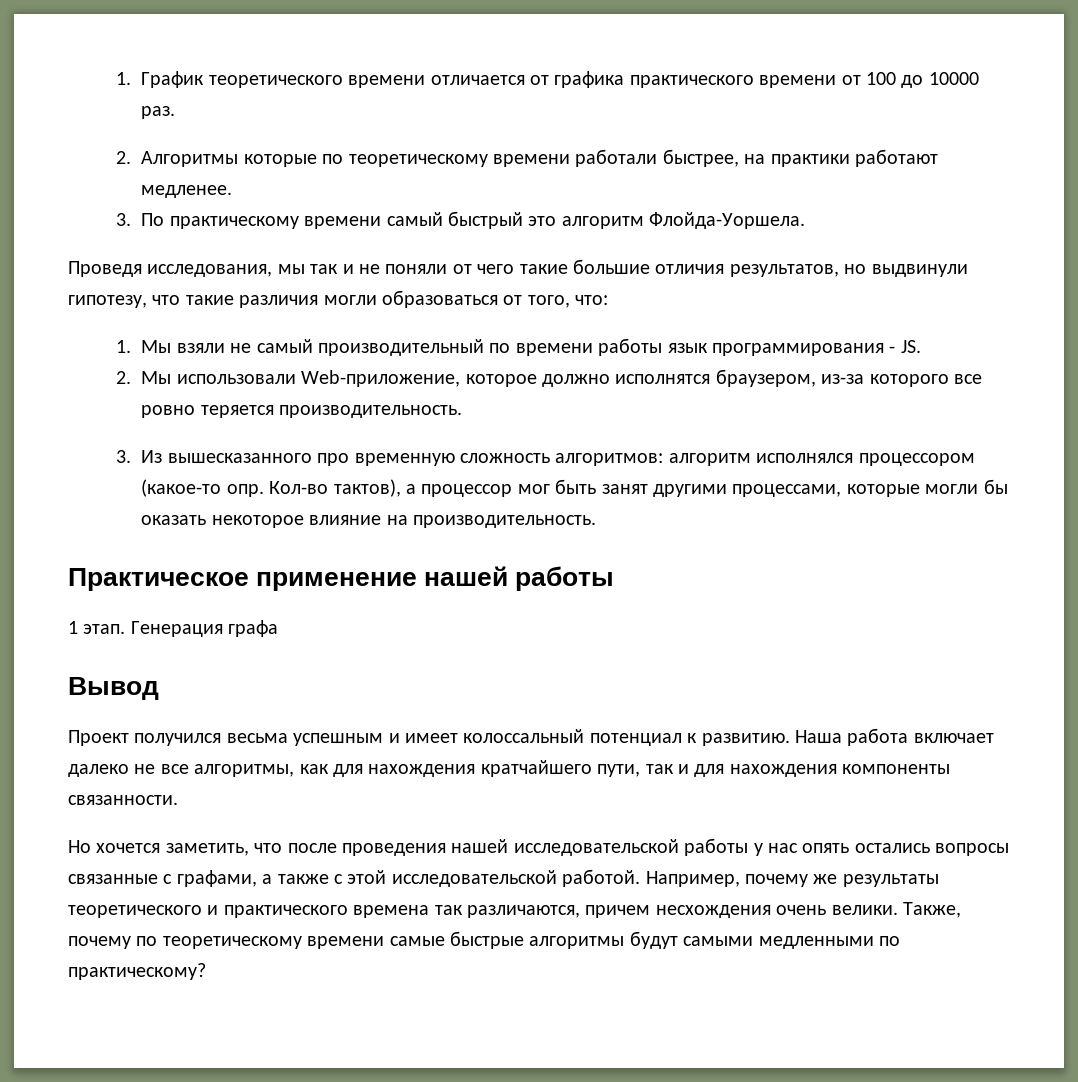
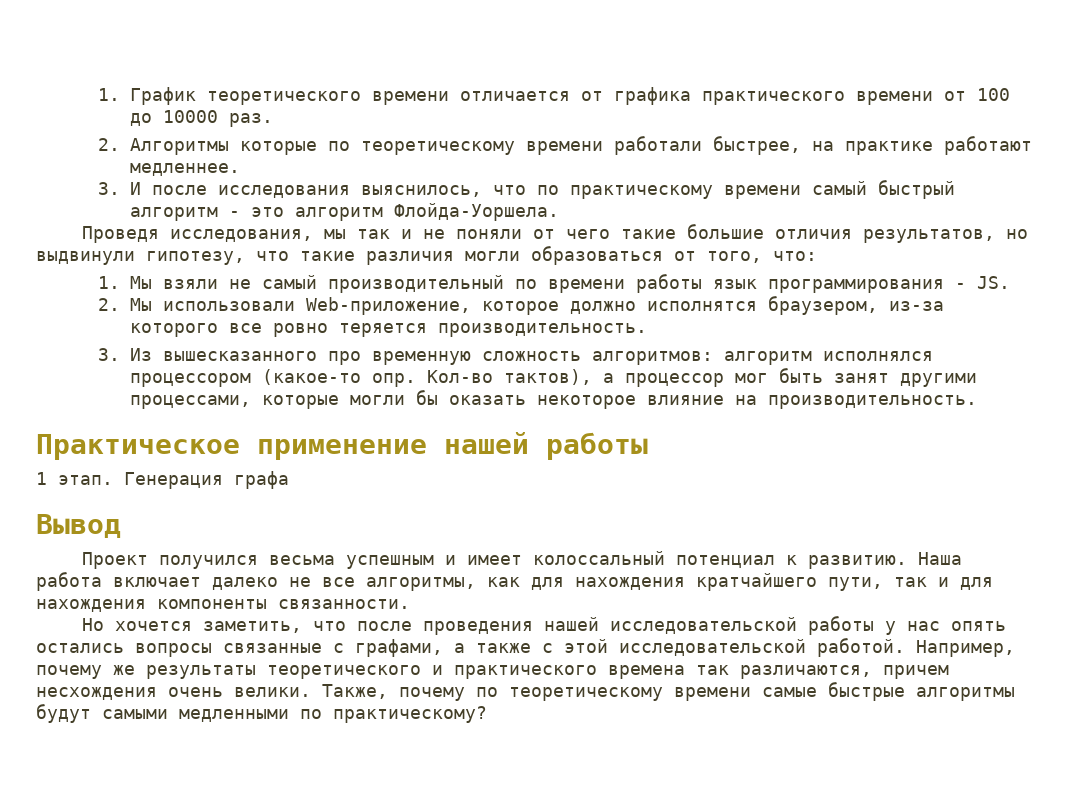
- 2. Алгоритмы которые по теоретическому времени работали быстрее, на практики работают медленее.
- 3. По практическому времени самый быстрый это алгоритм Флойда-Уоршела.
+ 2. Алгоритмы которые по теоретическому времени работали быстрее, на практике работают медленнее.
+ 3. И после исследования выяснилось, что по практическому времени самый быстрый алгоритм - это алгоритм Флойда-Уоршела.

